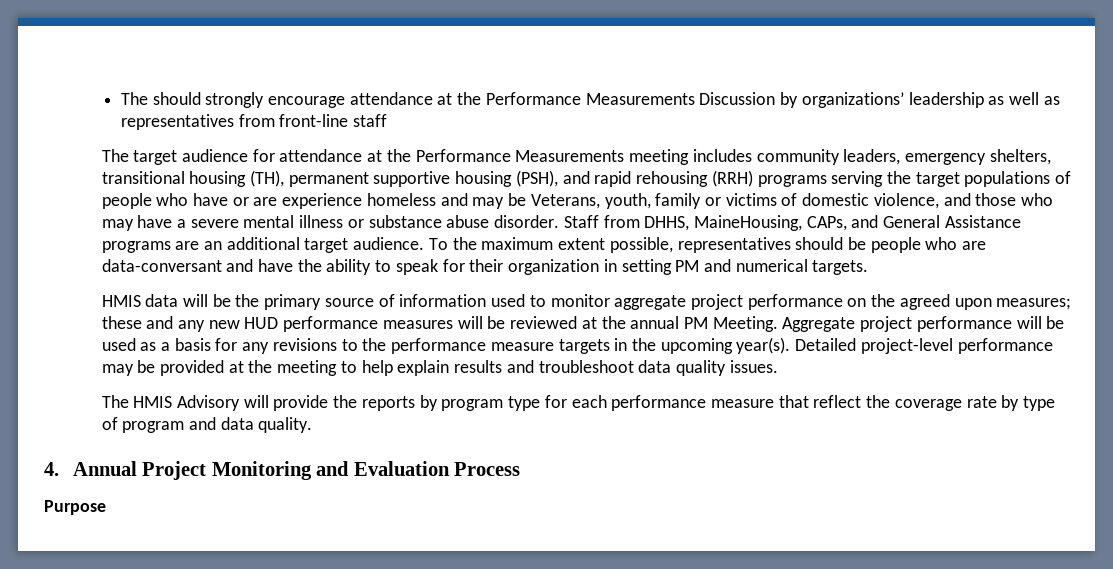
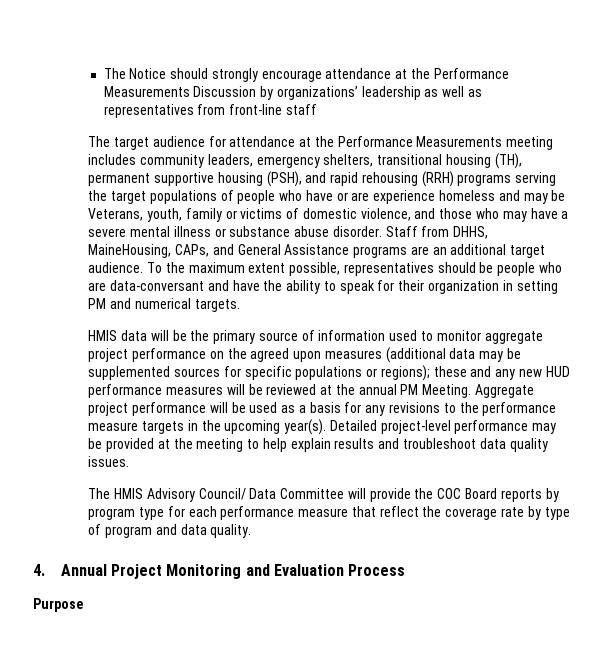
- The should strongly encourage attendance at the Performance Measurements Discussion by organizations’ leadership as well as representatives from front-line staff
+ The Notice should strongly encourage attendance at the Performance Measurements Discussion by organizations’ leadership as well as representatives from front-line staff
- HMIS data will be the primary source of information used to monitor aggregate project performance on the agreed upon measures; these and any new HUD performance measures will be reviewed at the annual PM Meeting.
+ HMIS data will be the primary source of information used to monitor aggregate project performance on the agreed upon measures (additional data may be supplemented sources for specific populations or regions); these and any new HUD performance measures will be reviewed at the annual PM Meeting.
- The HMIS Advisory will provide the reports by program type for each performance measure that reflect the coverage rate by type of program and data quality.
+ The HMIS Advisory Council/ Data Committee will provide the COC Board reports by program type for each performance measure that reflect the coverage rate by type of program and data quality.

